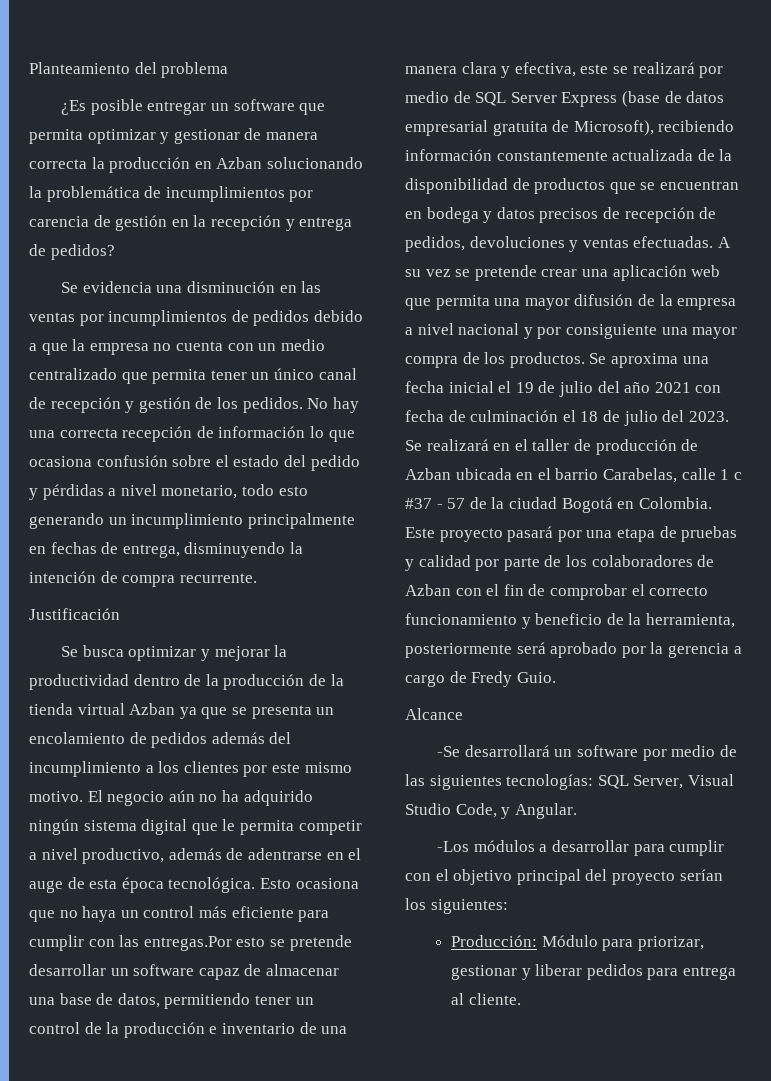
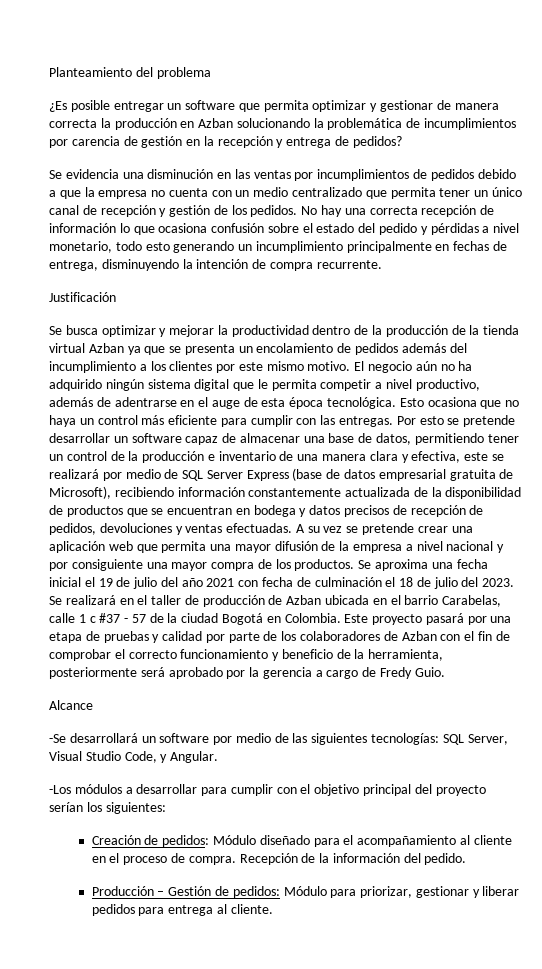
- Esto ocasiona que no haya un control más eficiente para cumplir con las entregas.Por esto se pretende desarrollar un software capaz de almacenar una base de datos, permitiendo tener un control de la producción e inventario de una manera clara y efectiva, este se realizará por medio de SQL Server Express (base de datos empresarial gratuita de Microsoft), recibiendo información constantemente actualizada de la disponibilidad de productos que se encuentran en bodega y datos precisos de recepción de pedidos, devoluciones y ventas efectuadas.
+ Esto ocasiona que no haya un control más eficiente para cumplir con las entregas. Por esto se pretende desarrollar un software capaz de almacenar una base de datos, permitiendo tener un control de la producción e inventario de una manera clara y efectiva, este se realizará por medio de SQL Server Express (base de datos empresarial gratuita de Microsoft), recibiendo información constantemente actualizada de la disponibilidad de productos que se encuentran en bodega y datos precisos de recepción de pedidos, devoluciones y ventas efectuadas.
- Producción: Módulo para priorizar, gestionar y liberar pedidos para entrega al cliente.
+ Creación de pedidos: Módulo diseñado para el acompañamiento al cliente en el proceso de compra. Recepción de la información del pedido.
+ Producción – Gestión de pedidos: Módulo para priorizar, gestionar y liberar pedidos para entrega al cliente.

